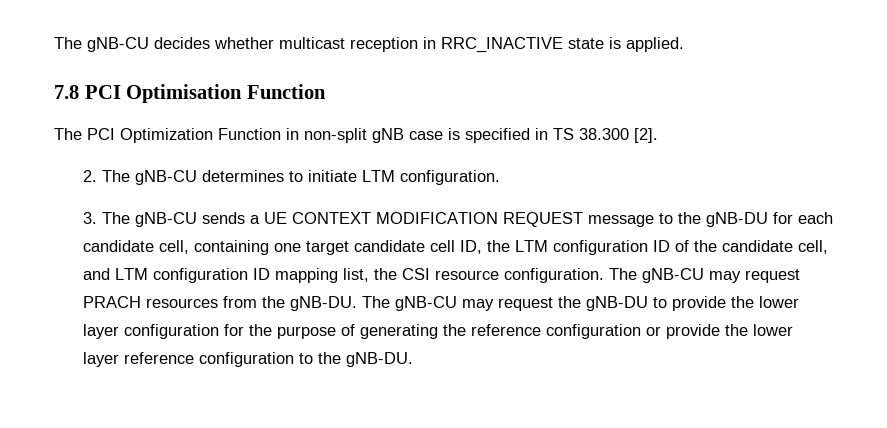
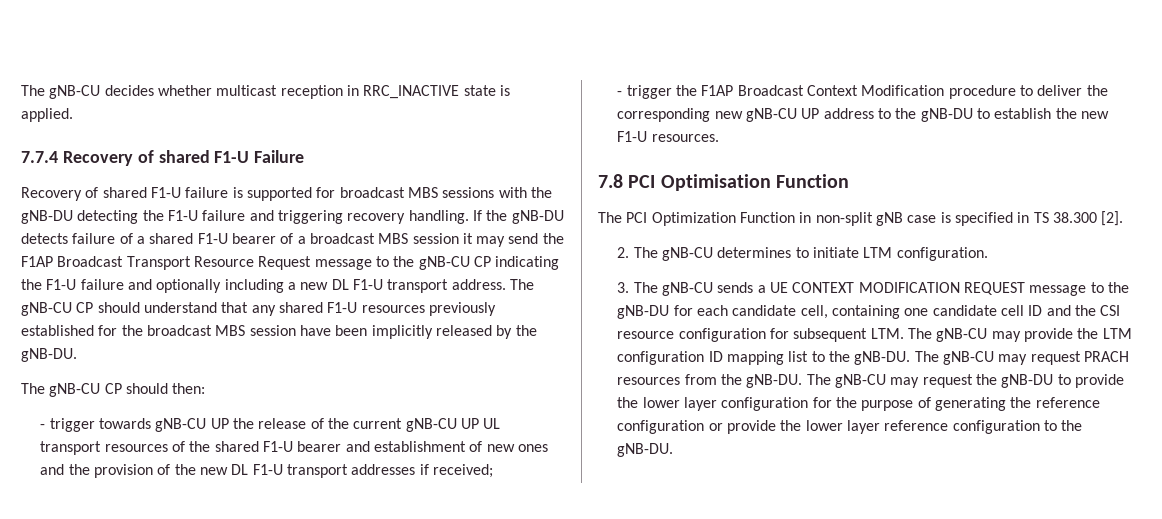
+ 7.7.4 Recovery of shared F1-U Failure
+ Recovery of shared F1-U failure is supported for broadcast MBS sessions with the gNB-DU detecting the F1-U failure and triggering recovery handling. If the gNB-DU detects failure of a shared F1-U bearer of a broadcast MBS session it may send the F1AP Broadcast Transport Resource Request message to the gNB-CU CP indicating the F1-U failure and optionally including a new DL F1-U transport address. The gNB-CU CP should understand that any shared F1-U resources previously established for the broadcast MBS session have been implicitly released by the gNB-DU.
+ The gNB-CU CP should then:
+ - trigger towards gNB-CU UP the release of the current gNB-CU UP UL transport resources of the shared F1-U bearer and establishment of new ones and the provision of the new DL F1-U transport addresses if received;
+ - trigger the F1AP Broadcast Context Modification procedure to deliver the corresponding new gNB-CU UP address to the gNB-DU to establish the new F1-U resources.
- 3. The gNB-CU sends a UE CONTEXT MODIFICATION REQUEST message to the gNB-DU for each candidate cell, containing one target candidate cell ID, the LTM configuration ID of the candidate cell, and LTM configuration ID mapping list, the CSI resource configuration.
+ 3. The gNB-CU sends a UE CONTEXT MODIFICATION REQUEST message to the gNB-DU for each candidate cell, containing one candidate cell ID and the CSI resource configuration for subsequent LTM. The gNB-CU may provide the LTM configuration ID mapping list to the gNB-DU.

